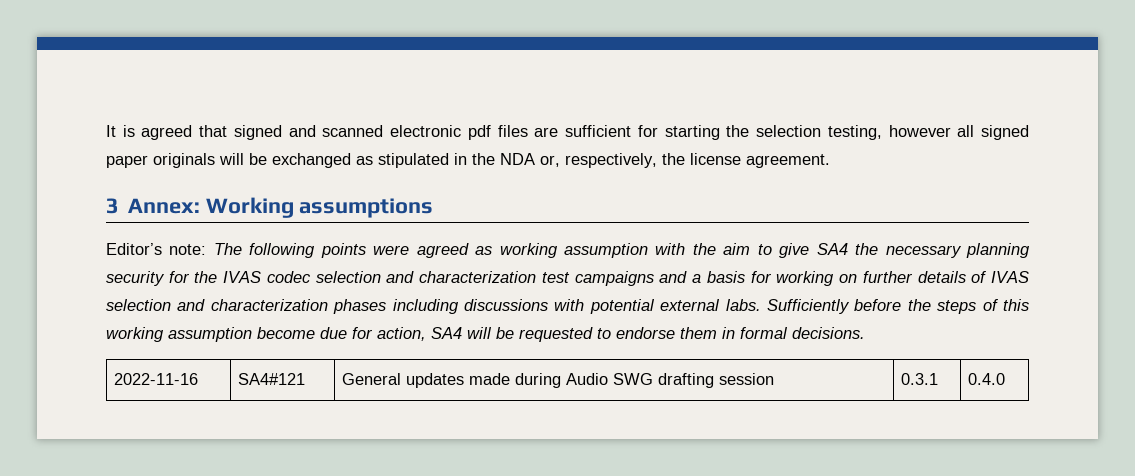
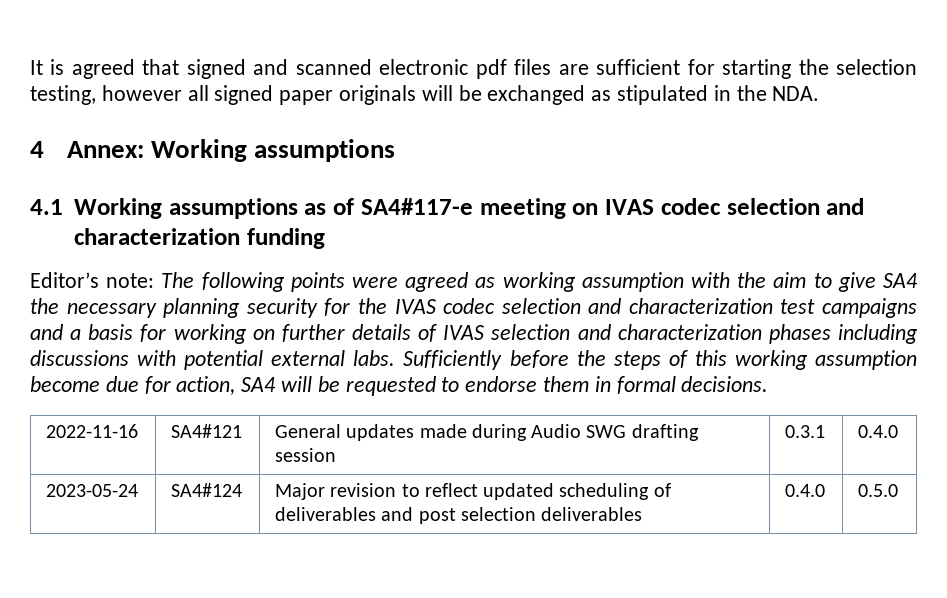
- It is agreed that signed and scanned electronic pdf files are sufficient for starting the selection testing, however all signed paper originals will be exchanged as stipulated in the NDA or, respectively, the license agreement.
- 3 Annex: Working assumptions
+ It is agreed that signed and scanned electronic pdf files are sufficient for starting the selection testing, however all signed paper originals will be exchanged as stipulated in the NDA.
+ 4 Annex: Working assumptions
+ 4.1 Working assumptions as of SA4#117-e meeting on IVAS codec selection and characterization funding
+ 2023-05-24 | SA4#124 | Major revision to reflect updated scheduling of deliverables and post selection deliverables | 0.4.0 | 0.5.0

